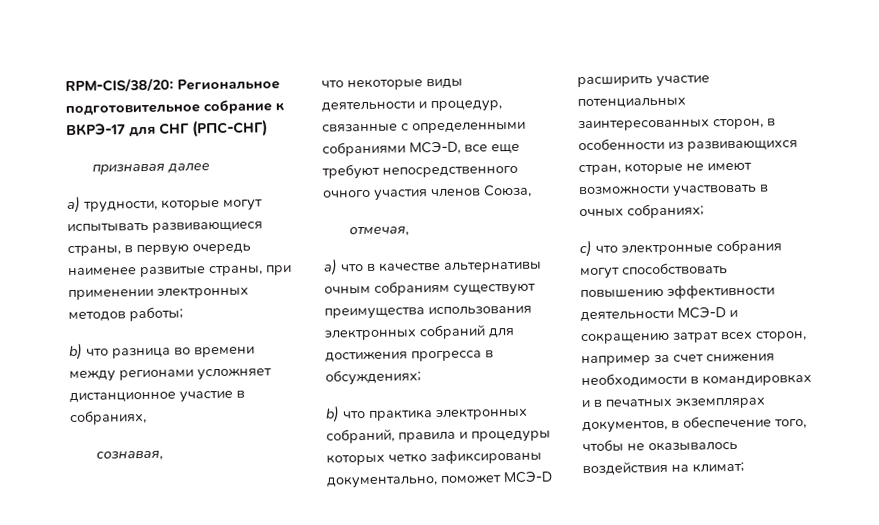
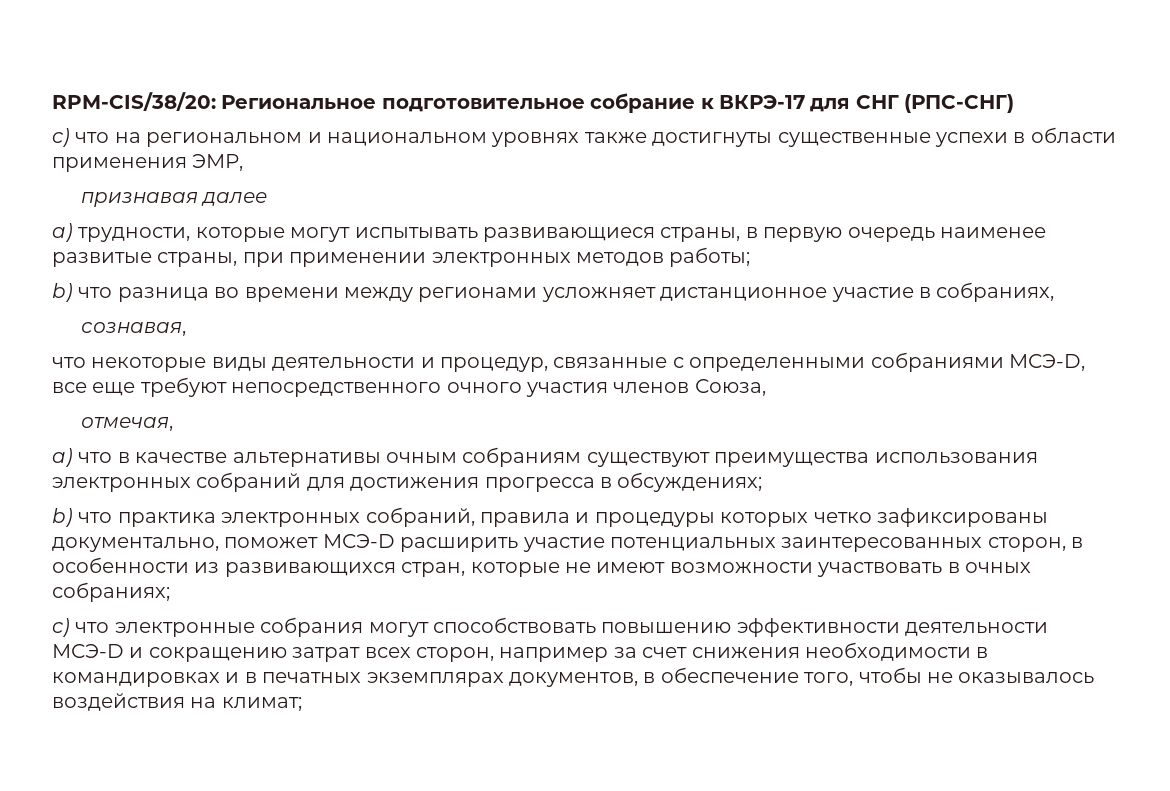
+ c) что на региональном и национальном уровнях также достигнуты существенные успехи в области применения ЭМР,

